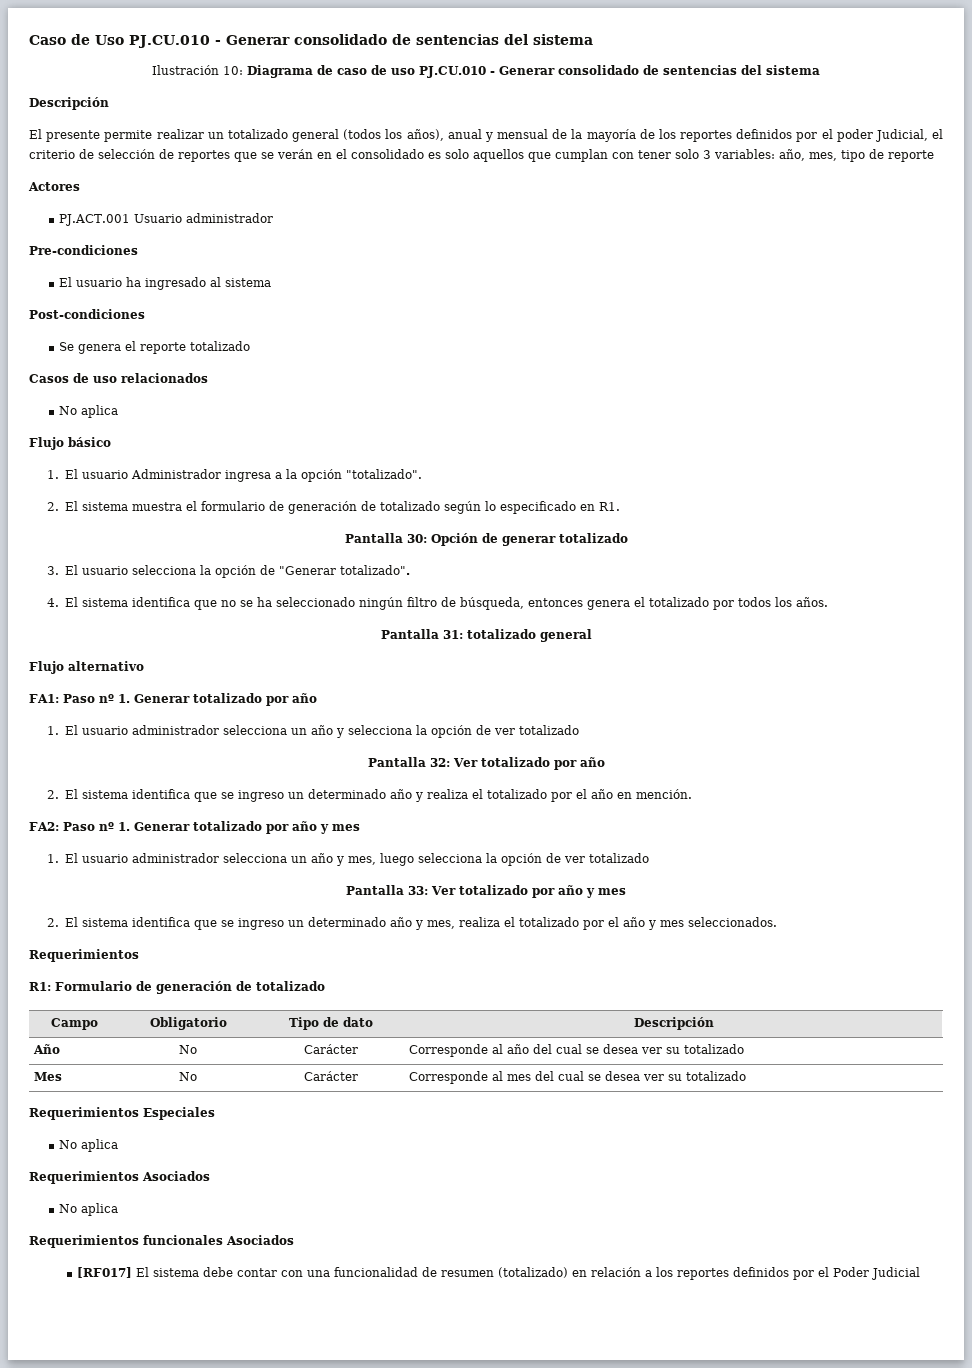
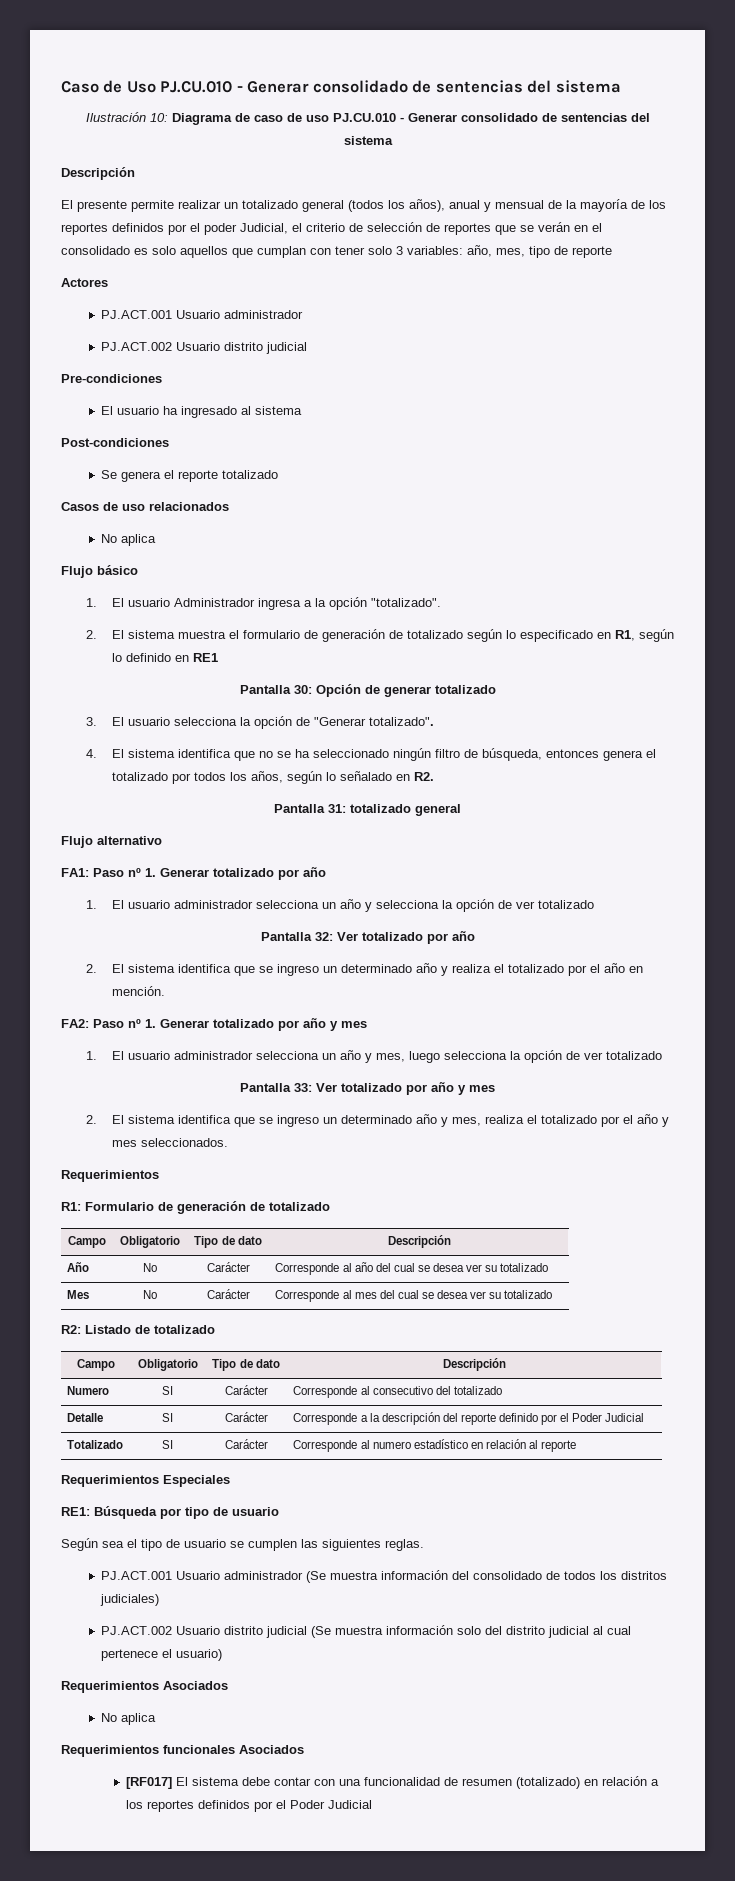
  Actores
  PJ.ACT.001 Usuario administrador
+ PJ.ACT.002 Usuario distrito judicial
- 2. El sistema muestra el formulario de generación de totalizado según lo especificado en R1.
+ 2. El sistema muestra el formulario de generación de totalizado según lo especificado en R1, según lo definido en RE1
- 4. El sistema identifica que no se ha seleccionado ningún filtro de búsqueda, entonces genera el totalizado por todos los años.
+ 4. El sistema identifica que no se ha seleccionado ningún filtro de búsqueda, entonces genera el totalizado por todos los años, según lo señalado en R2.
+ R2: Listado de totalizado
+ Campo | Obligatorio | Tipo de dato | Descripción
+ Numero | SI | Carácter | Corresponde al consecutivo del totalizado
+ Detalle | SI | Carácter | Corresponde a la descripción del reporte definido por el Poder Judicial
+ Totalizado | SI | Carácter | Corresponde al numero estadístico en relación al reporte
  Requerimientos Especiales
- No aplica
+ RE1: Búsqueda por tipo de usuario
+ Según sea el tipo de usuario se cumplen las siguientes reglas.
+ PJ.ACT.001 Usuario administrador (Se muestra información del consolidado de todos los distritos judiciales)
+ PJ.ACT.002 Usuario distrito judicial (Se muestra información solo del distrito judicial al cual pertenece el usuario)

